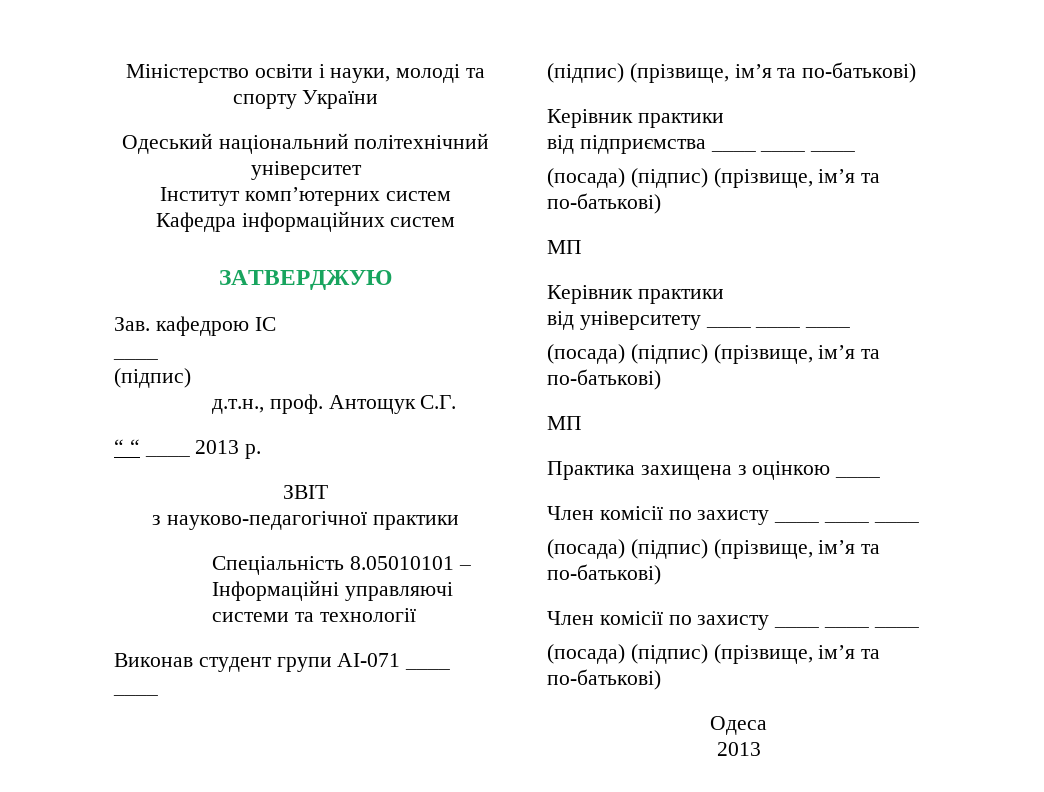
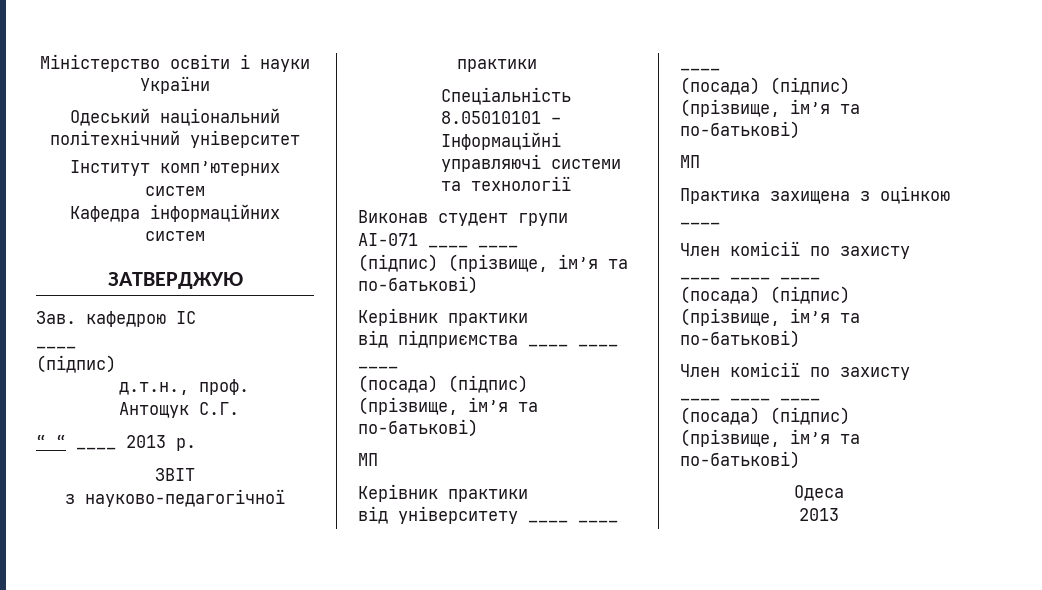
- Міністерство освіти і науки, молоді та спорту України
+ Міністерство освіти і науки України

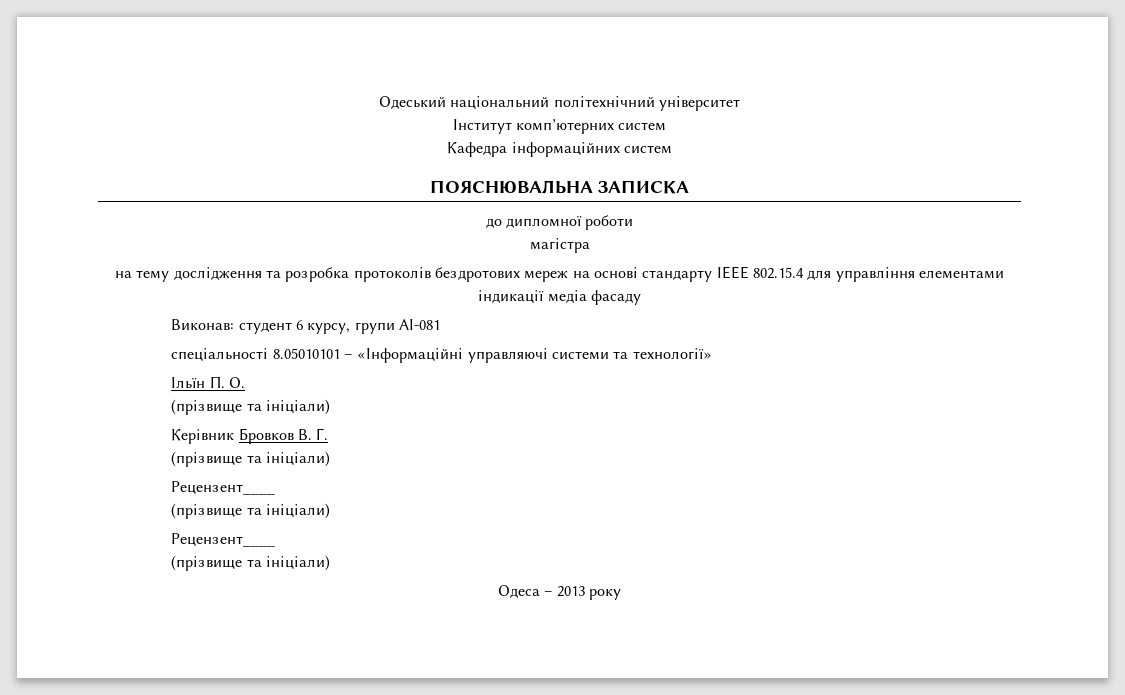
- Міністерство освіти і науки України
- ЗАТВЕРДЖУЮ
- Зав. кафедрою ІС
- ____
- (підпис)
- д.т.н., проф. Антощук С.Г.
- “ “ ____ 2013 р.
- ЗВІТ
- з науково-педагогічної практики
- Спеціальність 8.05010101 – Інформаційні управляючі системи та технології
- Виконав студент групи АІ-071 ____ ____
- (підпис) (прізвище, ім’я та по-батькові)
- Керівник практики
- від підприємства ____ ____ ____
- (посада) (підпис) (прізвище, ім’я та по-батькові)
- МП
- Керівник практики
- від університету ____ ____ ____
- (посада) (підпис) (прізвище, ім’я та по-батькові)
- МП
- Практика захищена з оцінкою ____
- Член комісії по захисту ____ ____ ____
- (посада) (підпис) (прізвище, ім’я та по-батькові)
- Член комісії по захисту ____ ____ ____
- (посада) (підпис) (прізвище, ім’я та по-батькові)
- Одеса
- 2013
+ ПОЯСНЮВАЛЬНА ЗАПИСКА
+ до дипломної роботи
+ магістра
+ на тему дослідження та розробка протоколів бездротових мереж на основі стандарту IEEE 802.15.4 для управління елементами індикації медіа фасаду
+ Виконав: студент 6 курсу, групи АІ-081
+ спеціальності 8.05010101 – «Інформаційні управляючі системи та технології»
+ Ільїн П. О.
+ (прізвище та ініціали)
+ Керівник Бровков В. Г.
+ (прізвище та ініціали)
+ Рецензент____
+ (прізвище та ініціали)
+ Рецензент____
+ (прізвище та ініціали)
+ Одеса – 2013 року

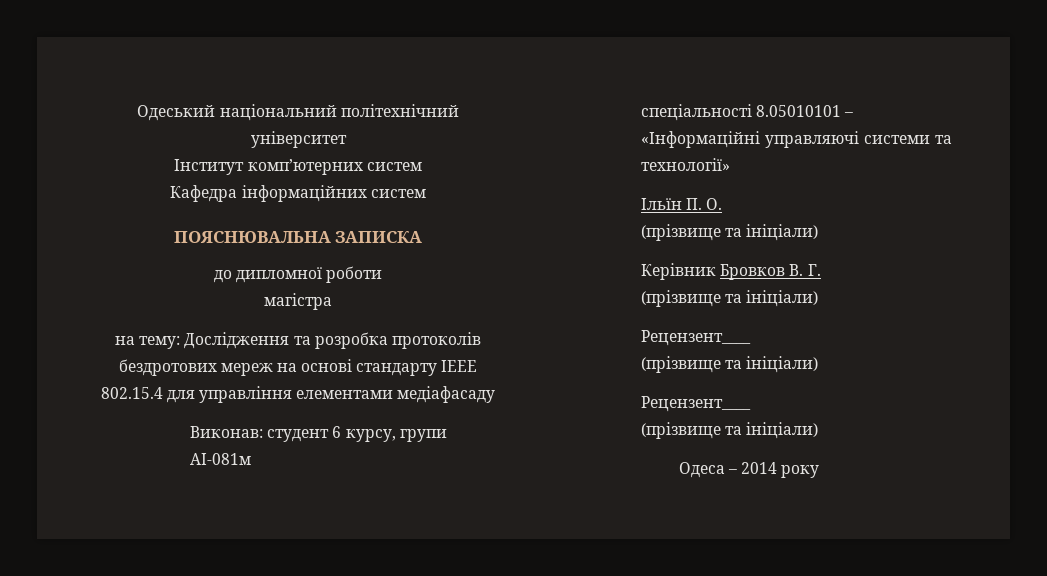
- на тему дослідження та розробка протоколів бездротових мереж на основі стандарту IEEE 802.15.4 для управління елементами індикації медіа фасаду
+ на тему: Дослідження та розробка протоколів бездротових мереж на основі стандарту IEEE 802.15.4 для управління елементами медіафасаду
- Виконав: студент 6 курсу, групи АІ-081
+ Виконав: студент 6 курсу, групи АІ-081м
- Одеса – 2013 року
+ Одеса – 2014 року

